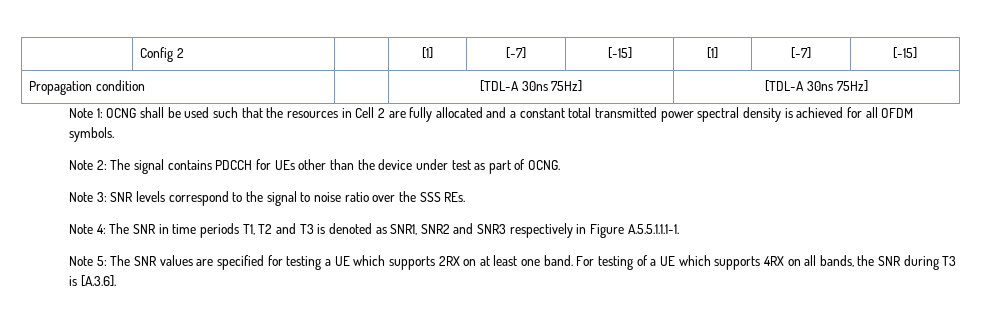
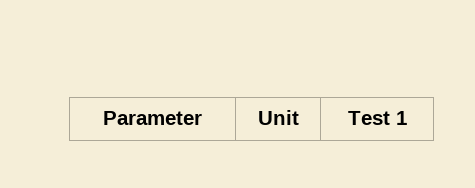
- | Config 2 | | [1] | [-7] | [-15] | [1] | [-7] | [-15]
- Propagation condition | | [TDL-A 30ns 75Hz] | [TDL-A 30ns 75Hz]
- Note 1: OCNG shall be used such that the resources in Cell 2 are fully allocated and a constant total transmitted power spectral density is achieved for all OFDM symbols.
- Note 2: The signal contains PDCCH for UEs other than the device under test as part of OCNG.
- Note 3: SNR levels correspond to the signal to noise ratio over the SSS REs.
- Note 4: The SNR in time periods T1, T2 and T3 is denoted as SNR1, SNR2 and SNR3 respectively in Figure A.5.5.1.1.1-1.
- Note 5: The SNR values are specified for testing a UE which supports 2RX on at least one band. For testing of a UE which supports 4RX on all bands, the SNR during T3 is [A.3.6].
+ Parameter | Unit | Test 1

